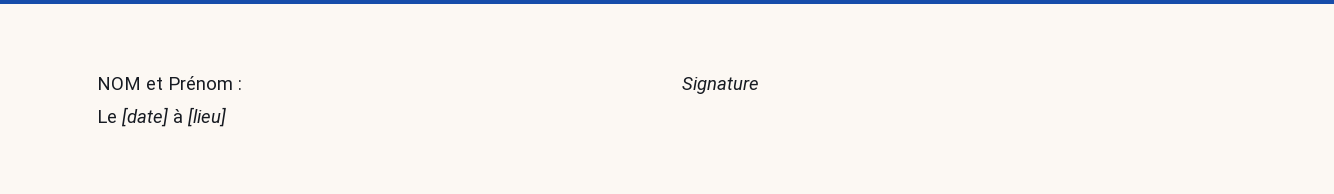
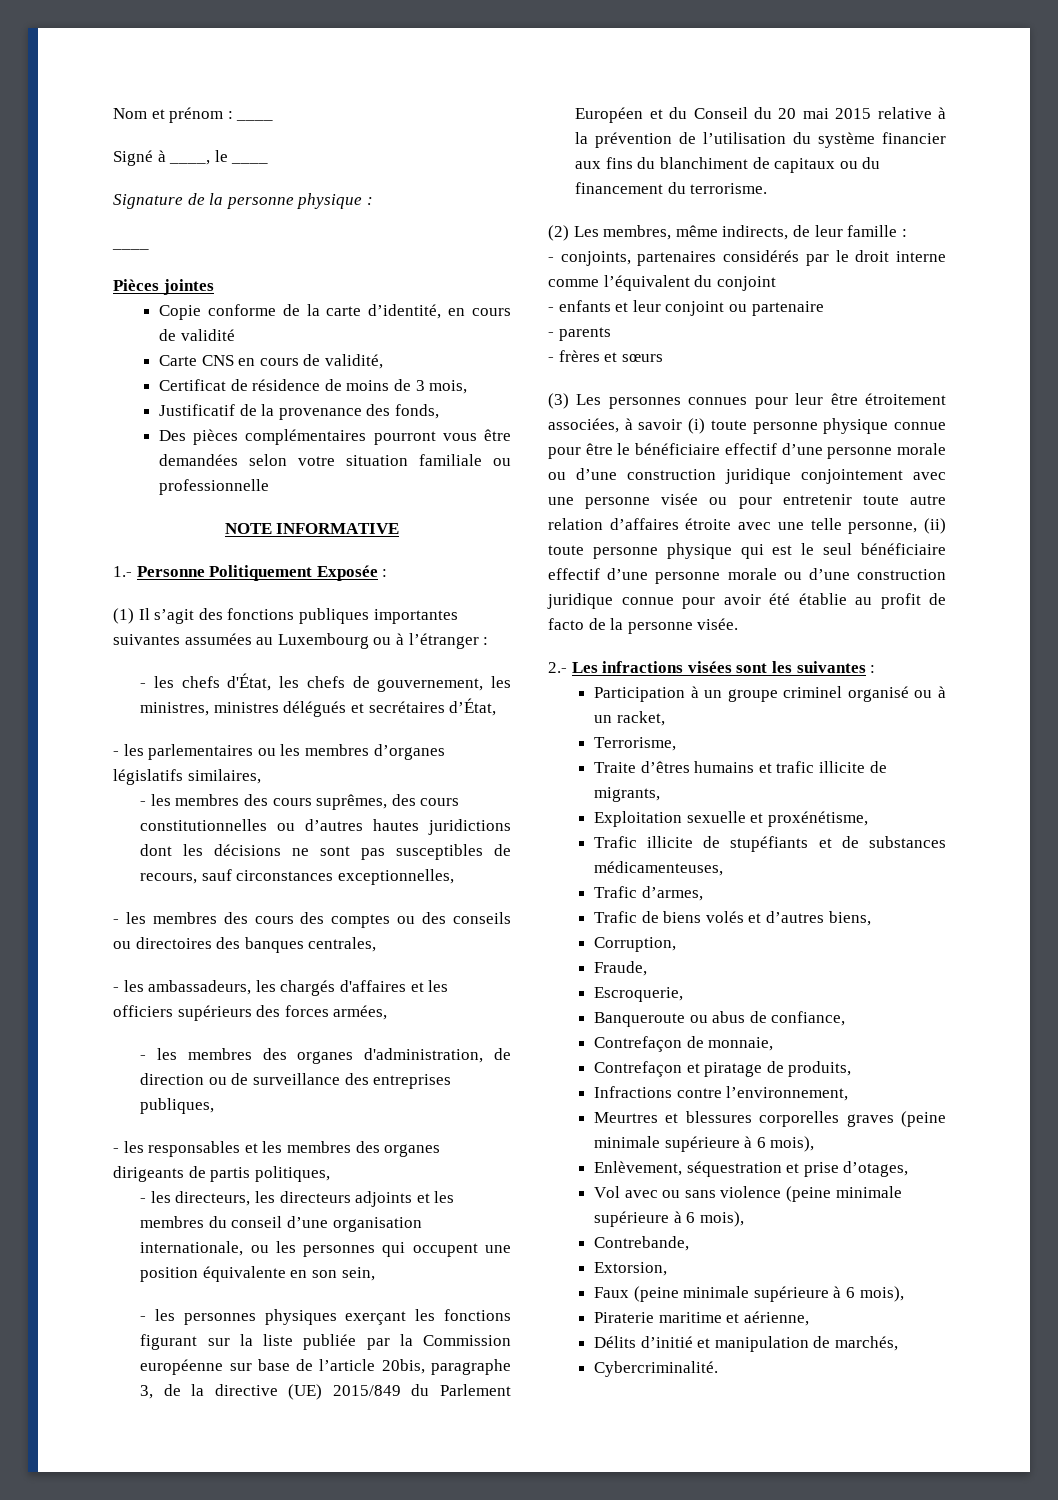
- NOM et Prénom :
- Le [date] à [lieu]
- Signature
+ Nom et prénom : ____
+ Signé à ____, le ____
+ Signature de la personne physique :
+ ____
+ Pièces jointes
+ Copie conforme de la carte d’identité, en cours de validité
+ Carte CNS en cours de validité,
+ Certificat de résidence de moins de 3 mois,
+ Justificatif de la provenance des fonds,
+ Des pièces complémentaires pourront vous être demandées selon votre situation familiale ou professionnelle
+ NOTE INFORMATIVE
+ 1.- Personne Politiquement Exposée :
+ (1) Il s’agit des fonctions publiques importantes suivantes assumées au Luxembourg ou à l’étranger :
+ - les chefs d'État, les chefs de gouvernement, les ministres, ministres délégués et secrétaires d’État,
+ - les parlementaires ou les membres d’organes législatifs similaires,
+ - les membres des cours suprêmes, des cours constitutionnelles ou d’autres hautes juridictions dont les décisions ne sont pas susceptibles de recours, sauf circonstances exceptionnelles,
+ - les membres des cours des comptes ou des conseils ou directoires des banques centrales,
+ - les ambassadeurs, les chargés d'affaires et les officiers supérieurs des forces armées,
+ - les membres des organes d'administration, de direction ou de surveillance des entreprises publiques,
+ - les responsables et les membres des organes dirigeants de partis politiques,
+ - les directeurs, les directeurs adjoints et les membres du conseil d’une organisation internationale, ou les personnes qui occupent une position équivalente en son sein,
+ - les personnes physiques exerçant les fonctions figurant sur la liste publiée par la Commission européenne sur base de l’article 20bis, paragraphe 3, de la directive (UE) 2015/849 du Parlement Européen et du Conseil du 20 mai 2015 relative à la prévention de l’utilisation du système financier aux fins du blanchiment de capitaux ou du financement du terrorisme.
+ (2) Les membres, même indirects, de leur famille :
+ - conjoints, partenaires considérés par le droit interne comme l’équivalent du conjoint
+ - enfants et leur conjoint ou partenaire
+ - parents
+ - frères et sœurs
+ (3) Les personnes connues pour leur être étroitement associées, à savoir (i) toute personne physique connue pour être le bénéficiaire effectif d’une personne morale ou d’une construction juridique conjointement avec une personne visée ou pour entretenir toute autre relation d’affaires étroite avec une telle personne, (ii) toute personne physique qui est le seul bénéficiaire effectif d’une personne morale ou d’une construction juridique connue pour avoir été établie au profit de facto de la personne visée.
+ 2.- Les infractions visées sont les suivantes :
+ Participation à un groupe criminel organisé ou à un racket,
+ Terrorisme,
+ Traite d’êtres humains et trafic illicite de migrants,
+ Exploitation sexuelle et proxénétisme,
+ Trafic illicite de stupéfiants et de substances médicamenteuses,
+ Trafic d’armes,
+ Trafic de biens volés et d’autres biens,
+ Corruption,
+ Fraude,
+ Escroquerie,
+ Banqueroute ou abus de confiance,
+ Contrefaçon de monnaie,
+ Contrefaçon et piratage de produits,
+ Infractions contre l’environnement,
+ Meurtres et blessures corporelles graves (peine minimale supérieure à 6 mois),
+ Enlèvement, séquestration et prise d’otages,
+ Vol avec ou sans violence (peine minimale supérieure à 6 mois),
+ Contrebande,
+ Extorsion,
+ Faux (peine minimale supérieure à 6 mois),
+ Piraterie maritime et aérienne,
+ Délits d’initié et manipulation de marchés,
+ Cybercriminalité.

